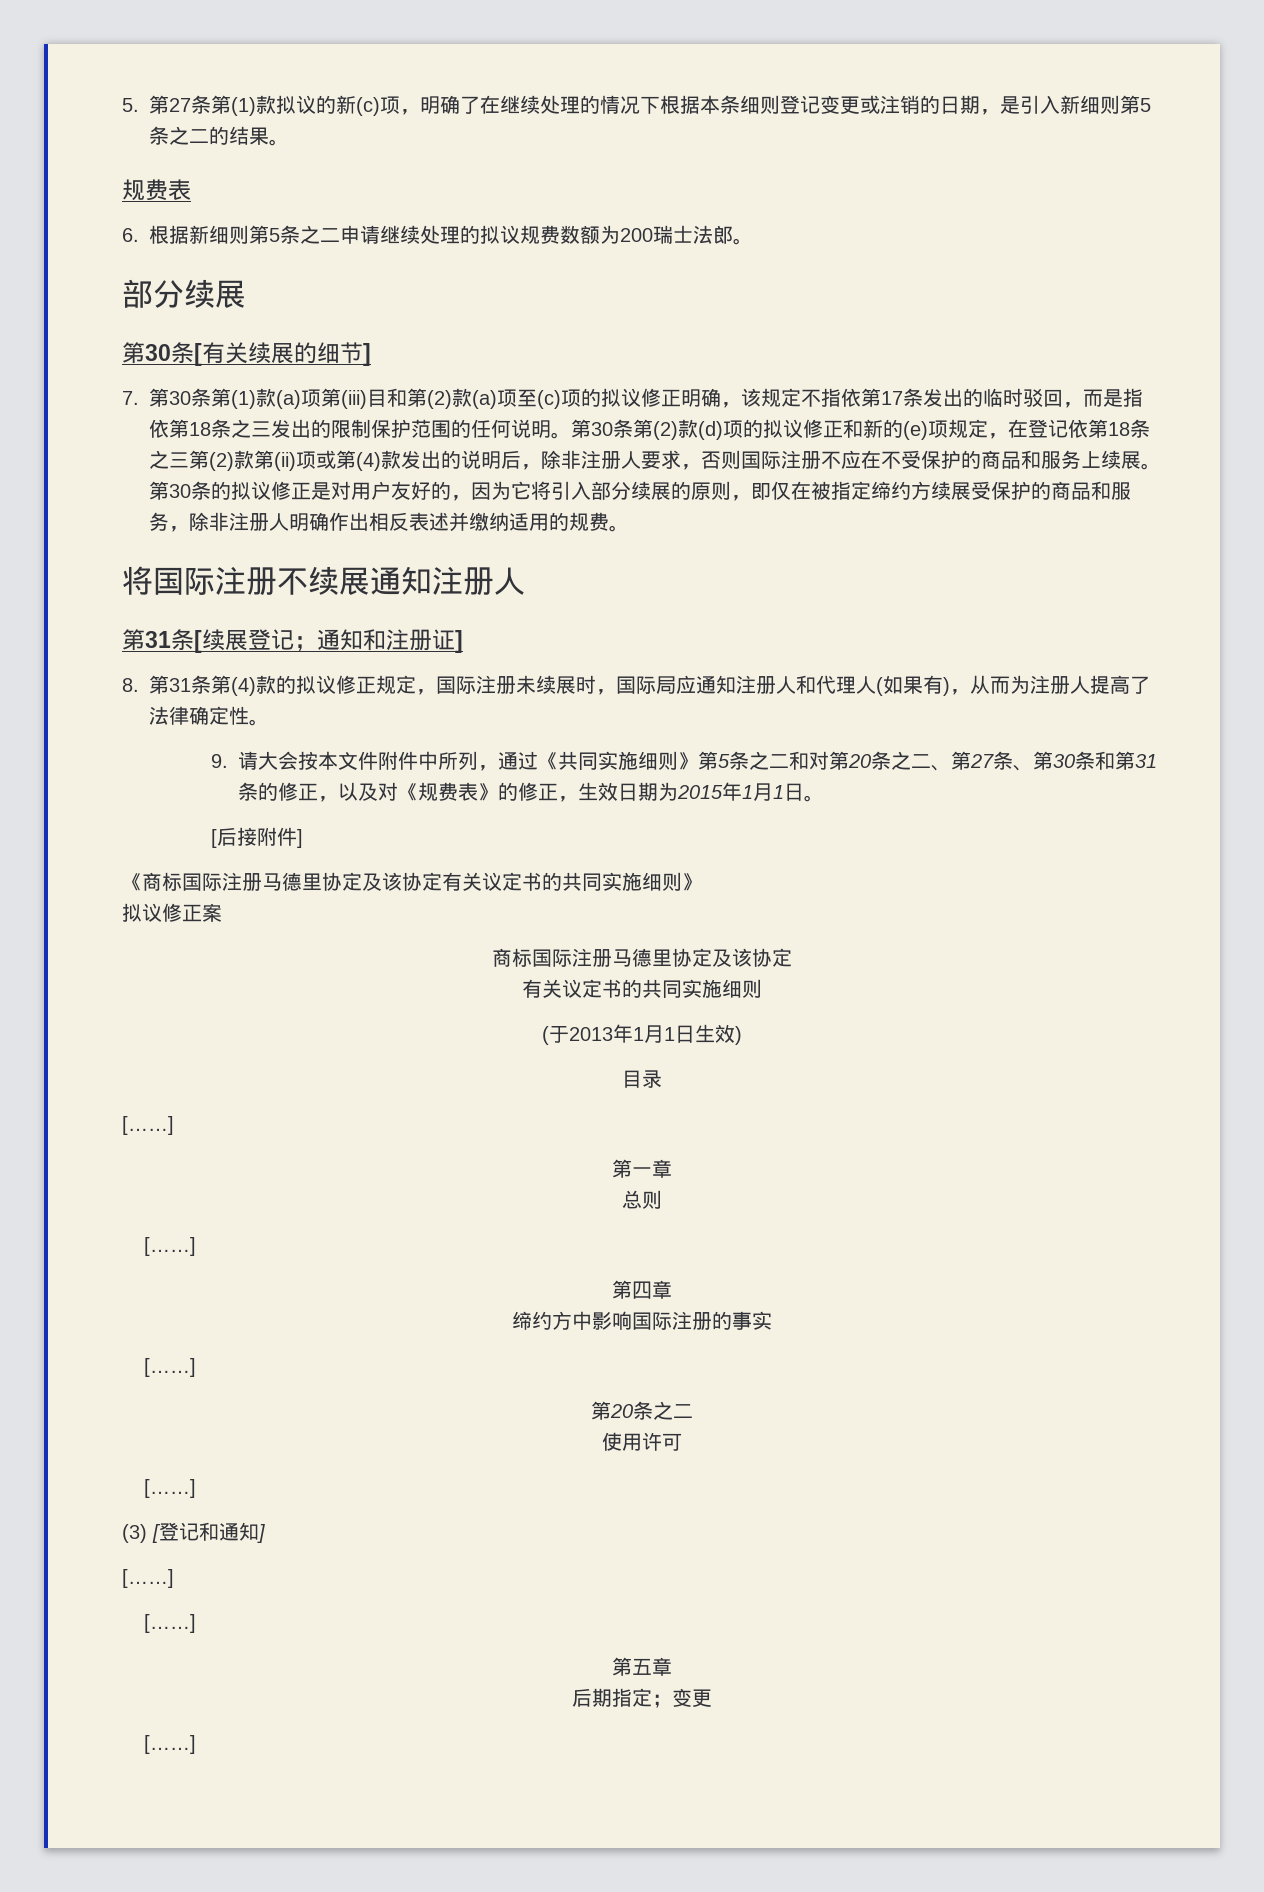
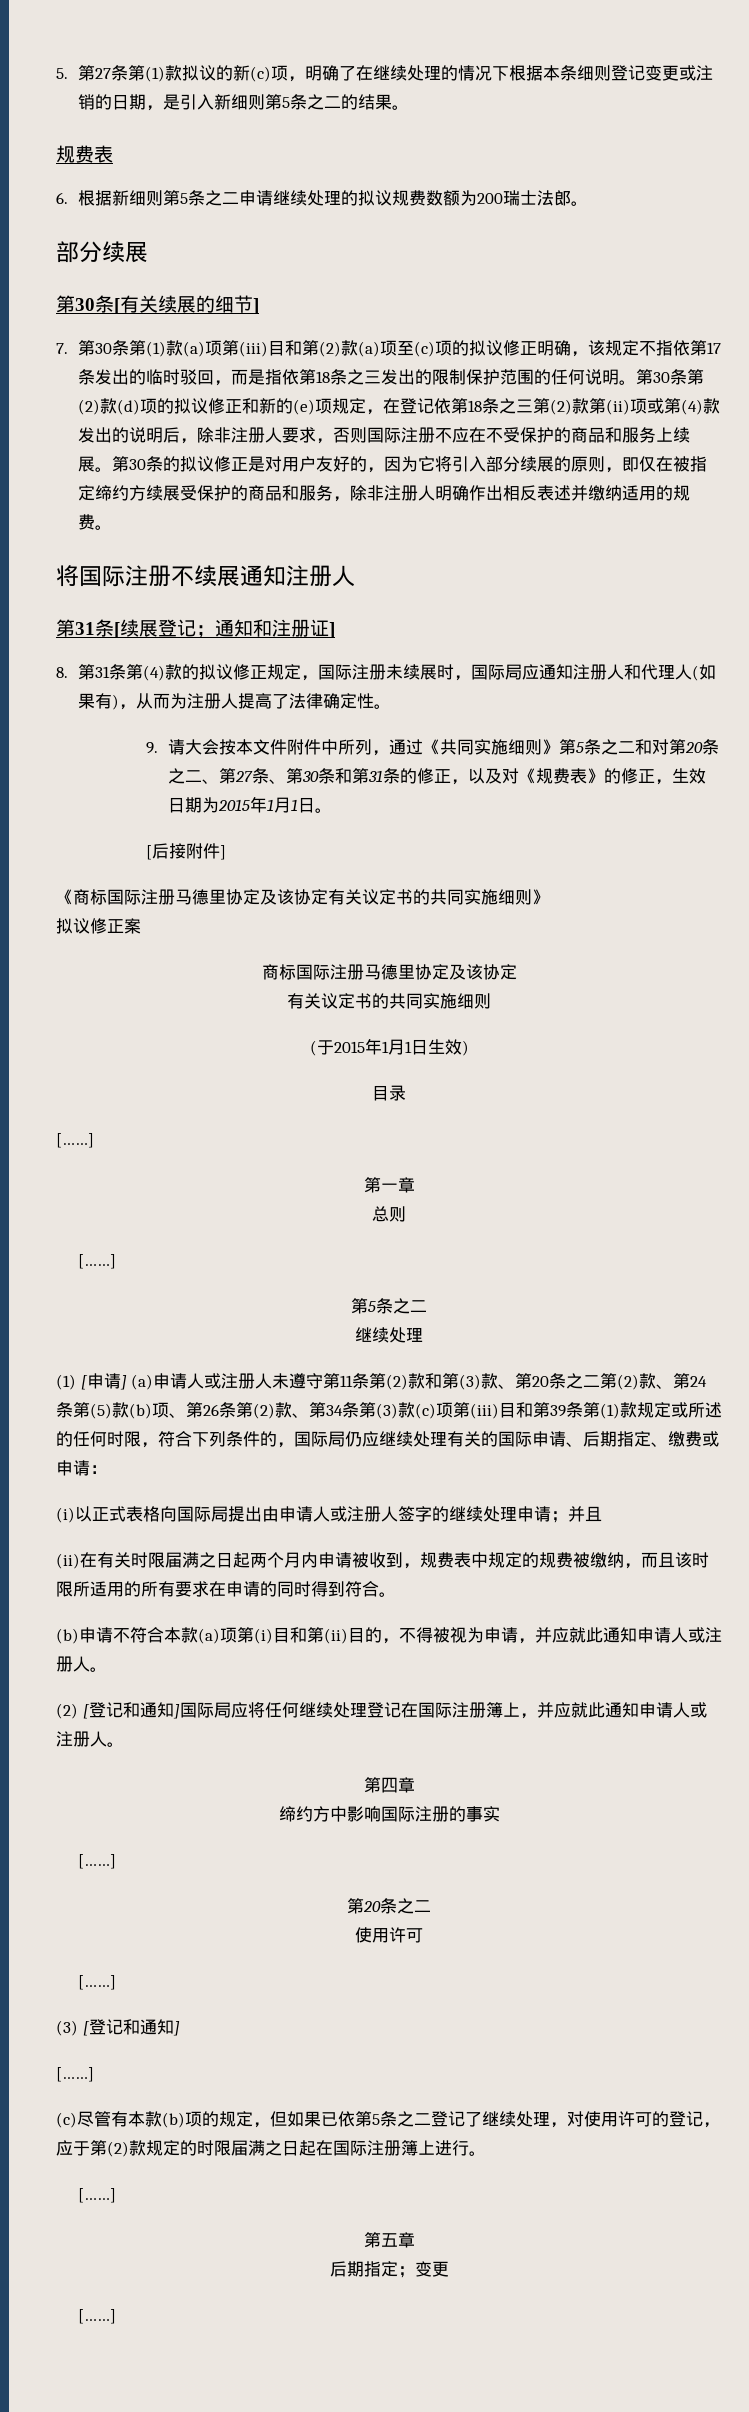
- (于2013年1月1日生效)
+ (于2015年1月1日生效)
  总则
  [……]
+ 第5条之二
+ 继续处理
+ (1) [申请] (a)申请人或注册人未遵守第11条第(2)款和第(3)款、第20条之二第(2)款、第24条第(5)款(b)项、第26条第(2)款、第34条第(3)款(c)项第(iii)目和第39条第(1)款规定或所述的任何时限，符合下列条件的，国际局仍应继续处理有关的国际申请、后期指定、缴费或申请：
+ (i)以正式表格向国际局提出由申请人或注册人签字的继续处理申请；并且
+ (ii)在有关时限届满之日起两个月内申请被收到，规费表中规定的规费被缴纳，而且该时限所适用的所有要求在申请的同时得到符合。
+ (b)申请不符合本款(a)项第(i)目和第(ii)目的，不得被视为申请，并应就此通知申请人或注册人。
+ (2) [登记和通知]国际局应将任何继续处理登记在国际注册簿上，并应就此通知申请人或注册人。
+ (c)尽管有本款(b)项的规定，但如果已依第5条之二登记了继续处理，对使用许可的登记，应于第(2)款规定的时限届满之日起在国际注册簿上进行。

